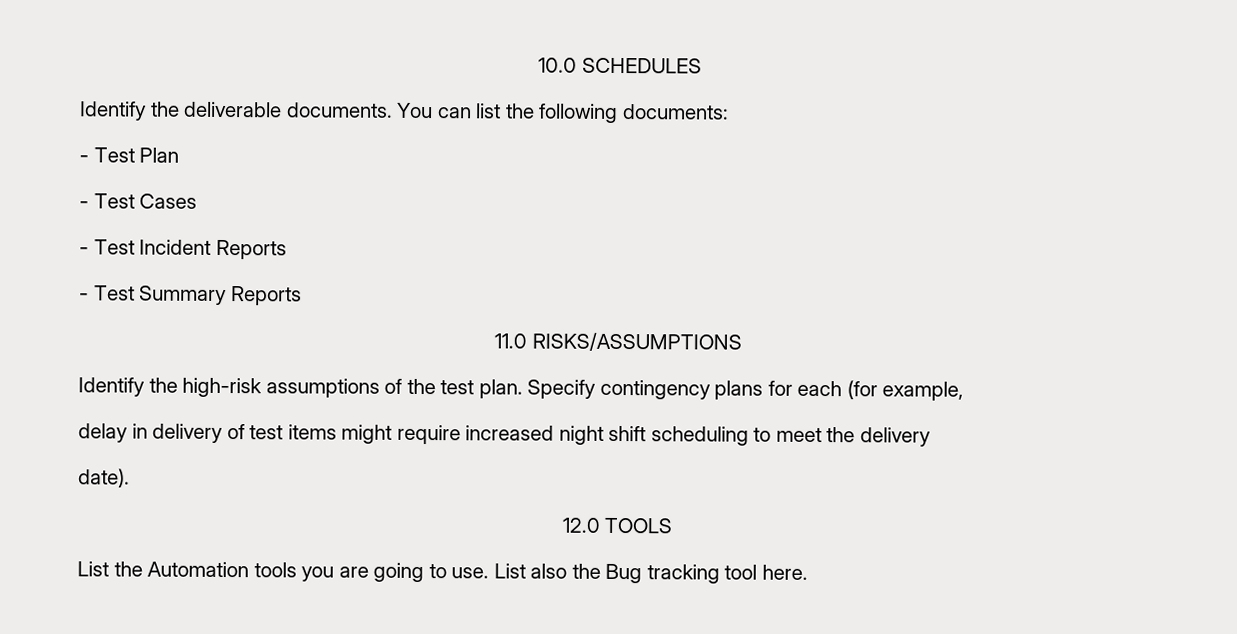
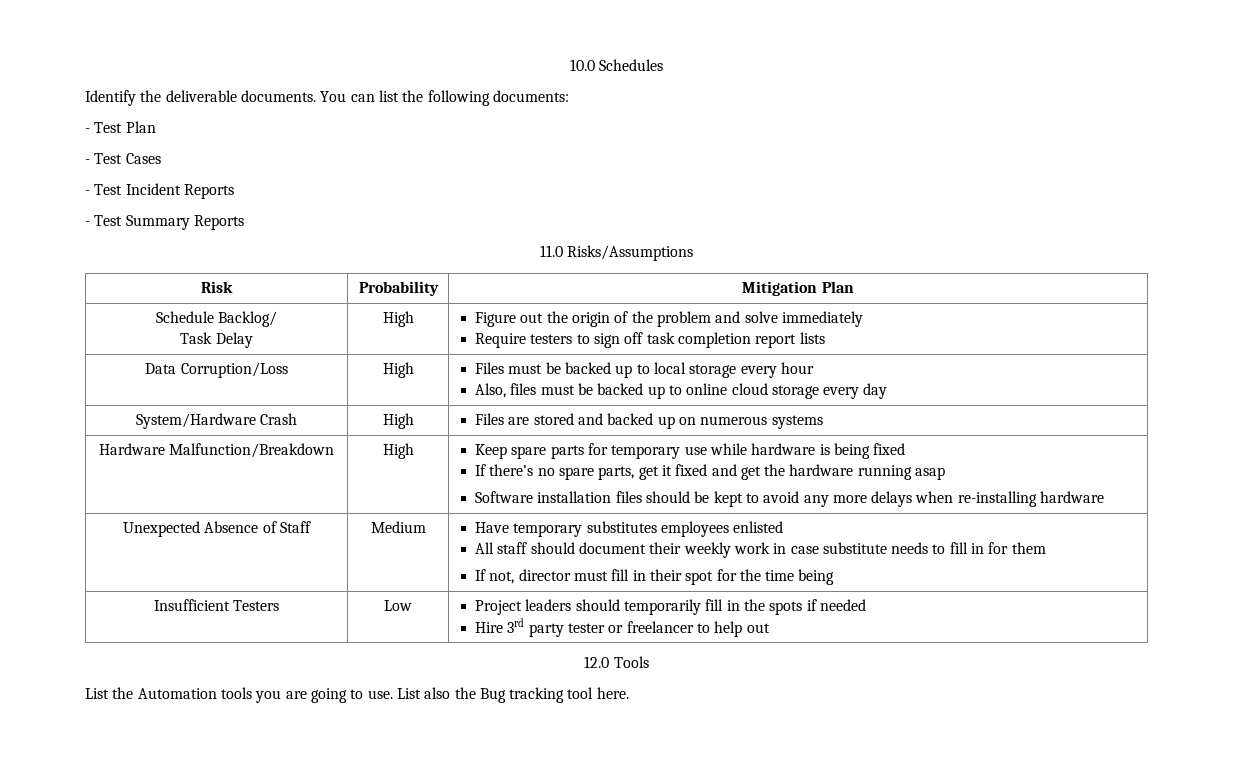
- 10.0 SCHEDULES
+ 10.0 Schedules
- 11.0 RISKS/ASSUMPTIONS
- Identify the high-risk assumptions of the test plan. Specify contingency plans for each (for example,
- delay in delivery of test items might require increased night shift scheduling to meet the delivery
- date).
+ 11.0 Risks/Assumptions
+ Risk | Probability | Mitigation Plan
+ Schedule Backlog/
+ Task Delay | High | Figure out the origin of the problem and solve immediately
+ Require testers to sign off task completion report lists
+ Data Corruption/Loss | High | Files must be backed up to local storage every hour
+ Also, files must be backed up to online cloud storage every day
+ System/Hardware Crash | High | Files are stored and backed up on numerous systems
+ Hardware Malfunction/Breakdown | High | Keep spare parts for temporary use while hardware is being fixed
+ If there’s no spare parts, get it fixed and get the hardware running asap
+ Software installation files should be kept to avoid any more delays when re-installing hardware
+ Unexpected Absence of Staff | Medium | Have temporary substitutes employees enlisted
+ All staff should document their weekly work in case substitute needs to fill in for them
+ If not, director must fill in their spot for the time being
+ Insufficient Testers | Low | Project leaders should temporarily fill in the spots if needed
+ Hire 3rd party tester or freelancer to help out
- 12.0 TOOLS
+ 12.0 Tools

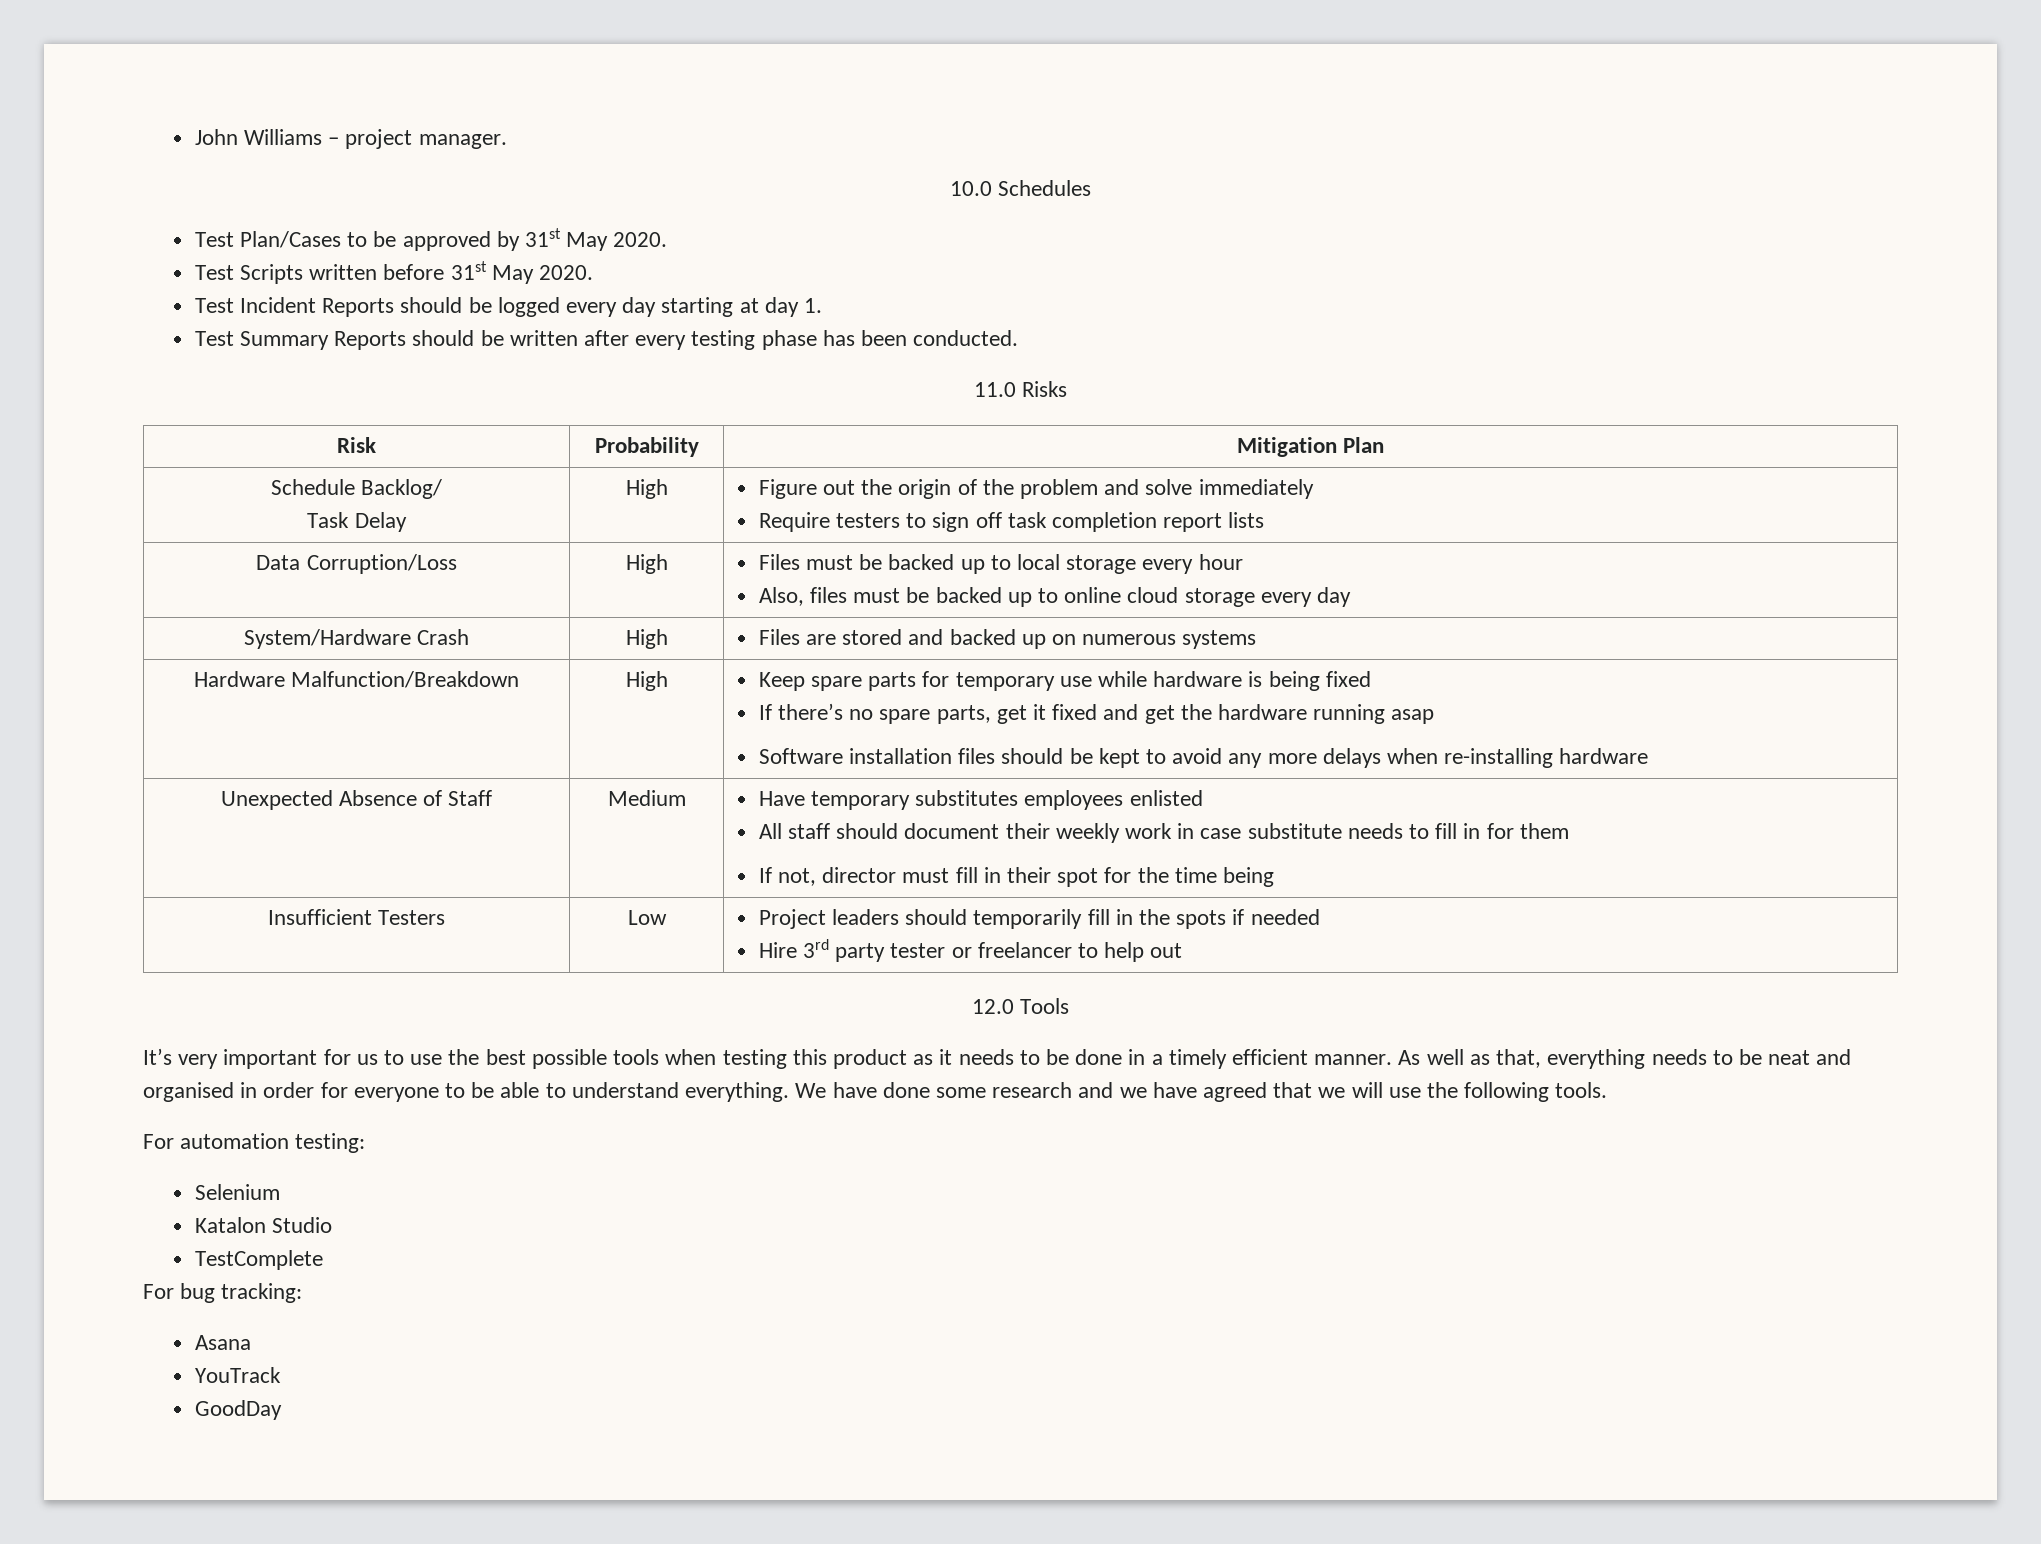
+ John Williams – project manager.
  10.0 Schedules
- Identify the deliverable documents. You can list the following documents:
- - Test Plan
- - Test Cases
- - Test Incident Reports
- - Test Summary Reports
+ Test Plan/Cases to be approved by 31st May 2020.
+ Test Scripts written before 31st May 2020.
+ Test Incident Reports should be logged every day starting at day 1.
+ Test Summary Reports should be written after every testing phase has been conducted.
- 11.0 Risks/Assumptions
+ 11.0 Risks
- List the Automation tools you are going to use. List also the Bug tracking tool here.
+ It’s very important for us to use the best possible tools when testing this product as it needs to be done in a timely efficient manner. As well as that, everything needs to be neat and organised in order for everyone to be able to understand everything. We have done some research and we have agreed that we will use the following tools.
+ For automation testing:
+ Selenium
+ Katalon Studio
+ TestComplete
+ For bug tracking:
+ Asana
+ YouTrack
+ GoodDay

